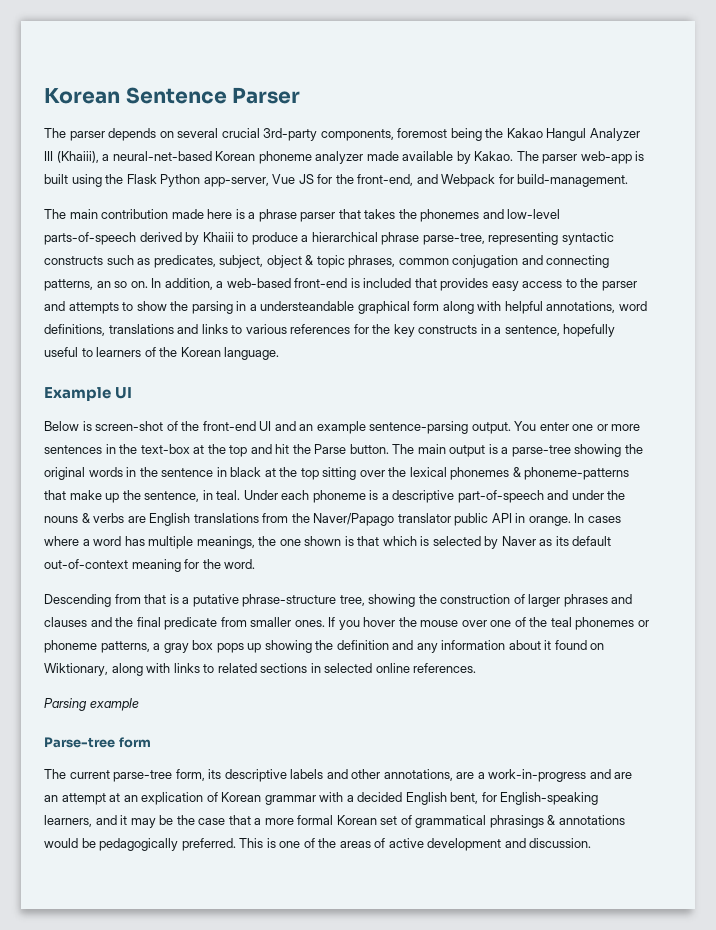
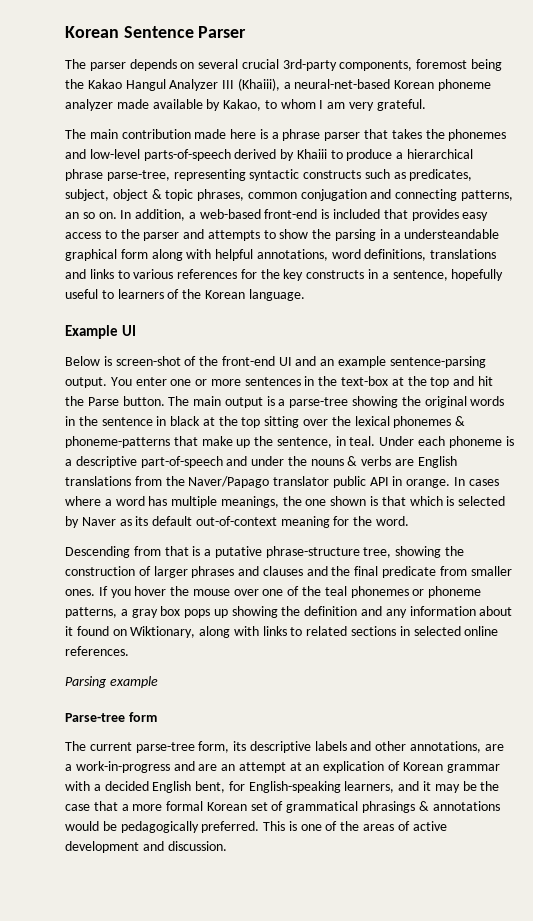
- The parser depends on several crucial 3rd-party components, foremost being the Kakao Hangul Analyzer III (Khaiii), a neural-net-based Korean phoneme analyzer made available by Kakao. The parser web-app is built using the Flask Python app-server, Vue JS for the front-end, and Webpack for build-management.
+ The parser depends on several crucial 3rd-party components, foremost being the Kakao Hangul Analyzer III (Khaiii), a neural-net-based Korean phoneme analyzer made available by Kakao, to whom I am very grateful.

